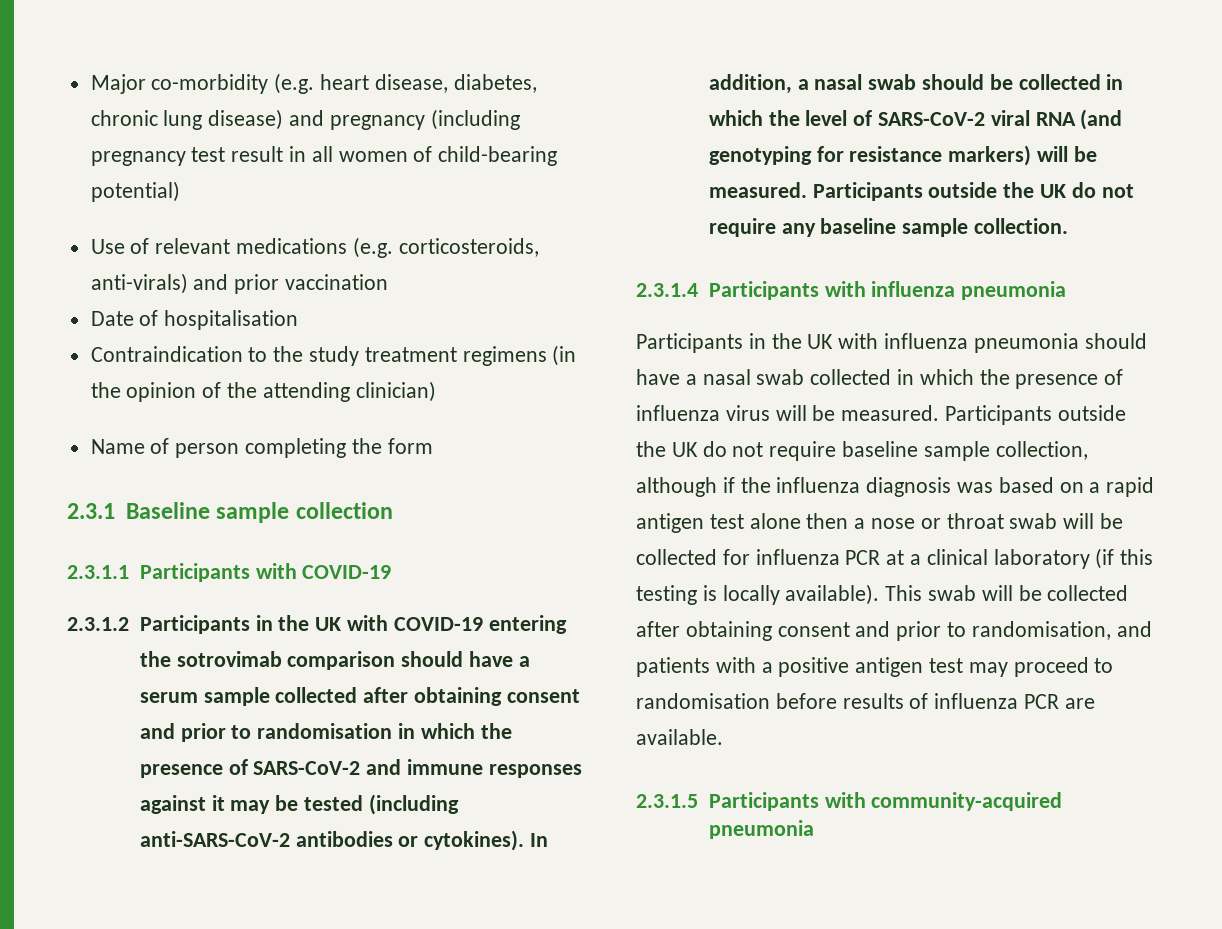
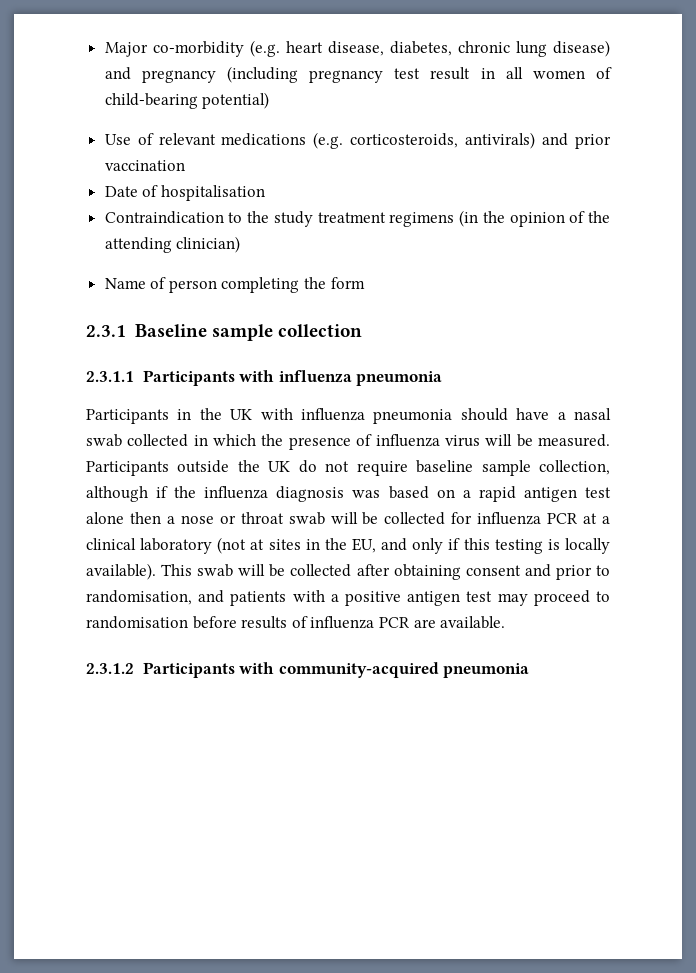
- Use of relevant medications (e.g. corticosteroids, anti-virals) and prior vaccination
+ Use of relevant medications (e.g. corticosteroids, antivirals) and prior vaccination
- 2.3.1.1 Participants with COVID-19
- 2.3.1.2 Participants in the UK with COVID-19 entering the sotrovimab comparison should have a serum sample collected after obtaining consent and prior to randomisation in which the presence of SARS-CoV-2 and immune responses against it may be tested (including anti-SARS-CoV-2 antibodies or cytokines). In addition, a nasal swab should be collected in which the level of SARS-CoV-2 viral RNA (and genotyping for resistance markers) will be measured. Participants outside the UK do not require any baseline sample collection.
- 2.3.1.4 Participants with influenza pneumonia
+ 2.3.1.1 Participants with influenza pneumonia
- Participants outside the UK do not require baseline sample collection, although if the influenza diagnosis was based on a rapid antigen test alone then a nose or throat swab will be collected for influenza PCR at a clinical laboratory (if this testing is locally available).
+ Participants outside the UK do not require baseline sample collection, although if the influenza diagnosis was based on a rapid antigen test alone then a nose or throat swab will be collected for influenza PCR at a clinical laboratory (not at sites in the EU, and only if this testing is locally available).
- 2.3.1.5 Participants with community-acquired pneumonia
+ 2.3.1.2 Participants with community-acquired pneumonia

